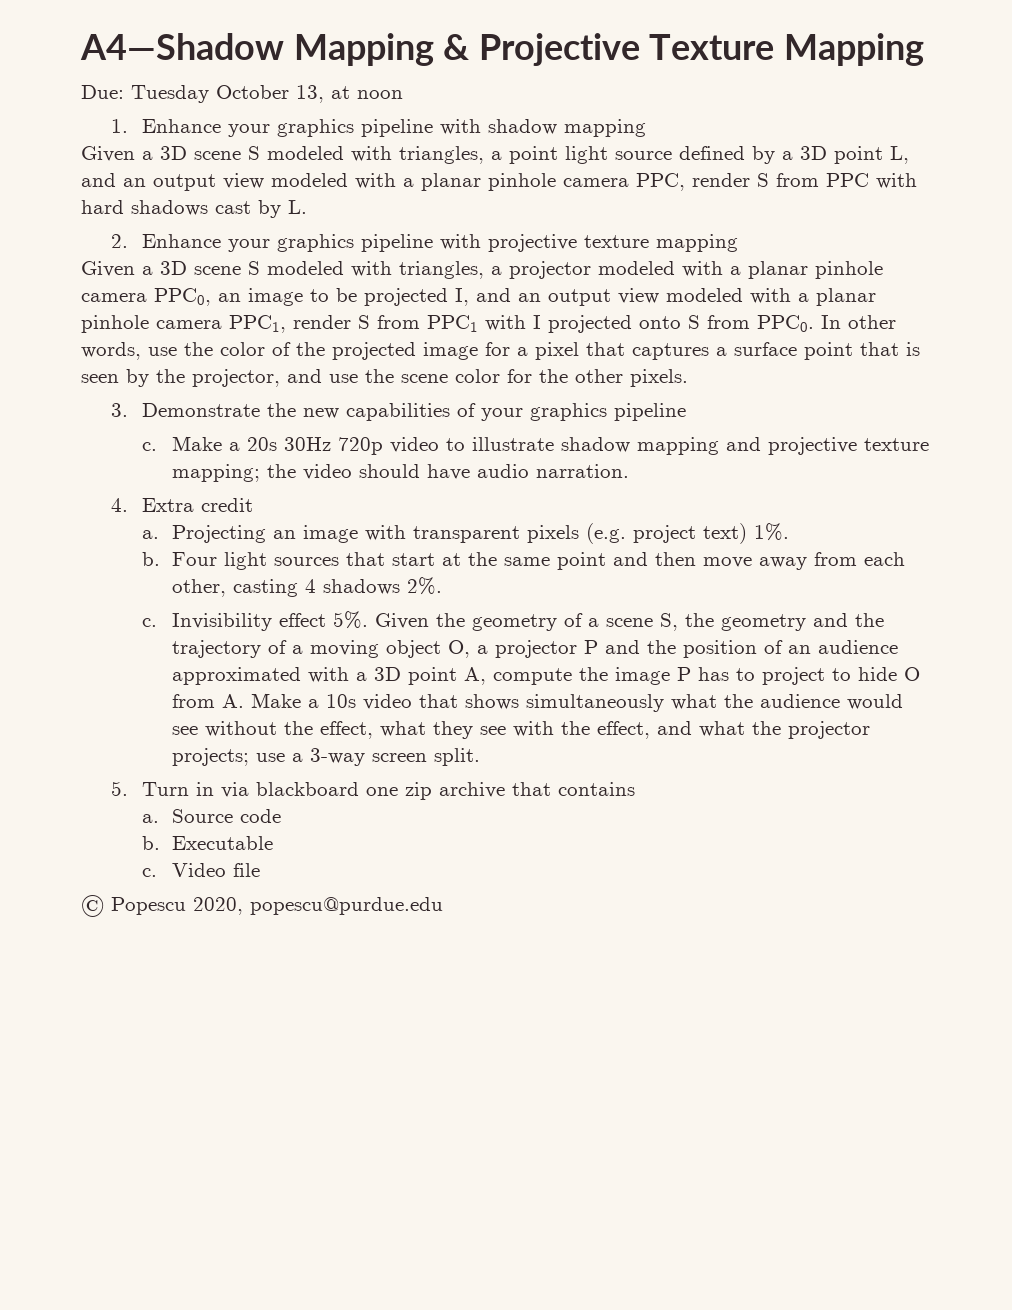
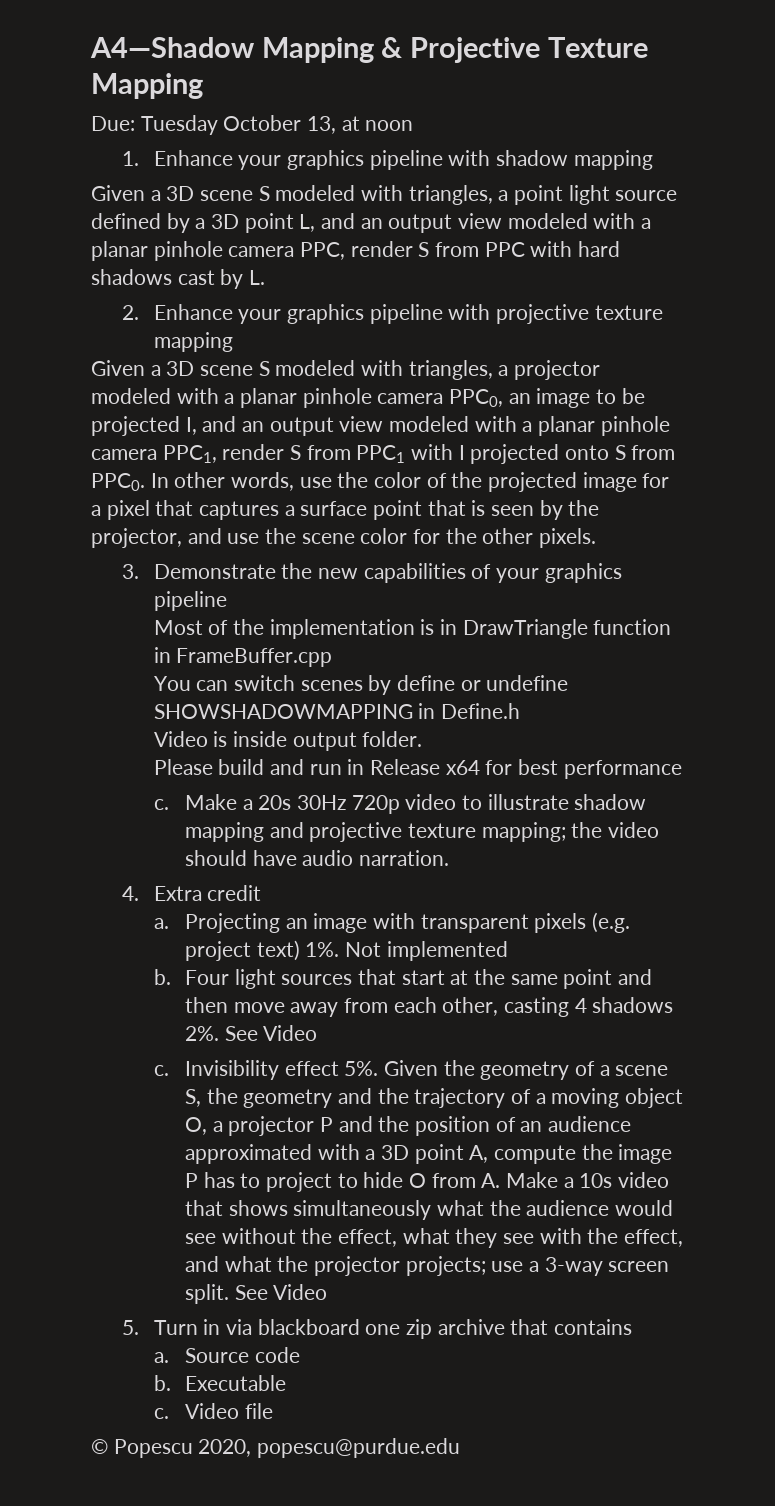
+ Most of the implementation is in DrawTriangle function in FrameBuffer.cpp
+ You can switch scenes by define or undefine SHOWSHADOWMAPPING in Define.h
+ Video is inside output folder.
+ Please build and run in Release x64 for best performance
+ Not implemented
- Four light sources that start at the same point and then move away from each other, casting 4 shadows 2%.
+ Four light sources that start at the same point and then move away from each other, casting 4 shadows 2%. See Video
- use a 3-way screen split.
+ use a 3-way screen split. See Video

